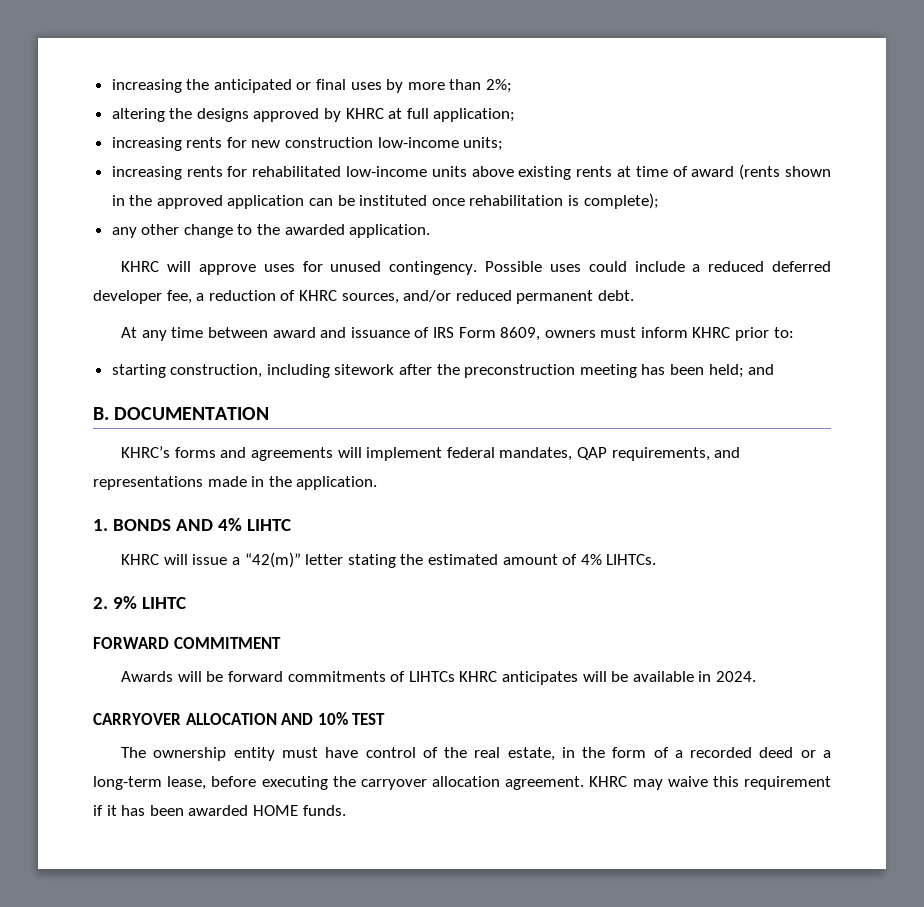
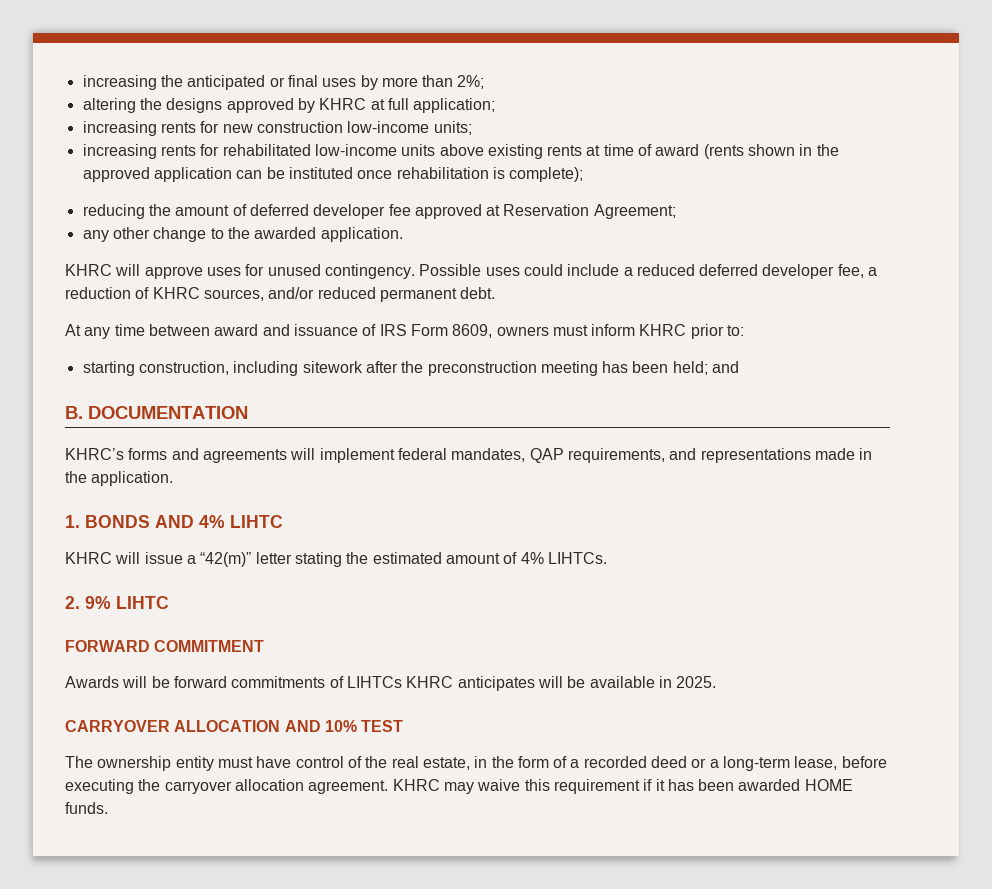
+ reducing the amount of deferred developer fee approved at Reservation Agreement;
- Awards will be forward commitments of LIHTCs KHRC anticipates will be available in 2024.
+ Awards will be forward commitments of LIHTCs KHRC anticipates will be available in 2025.

